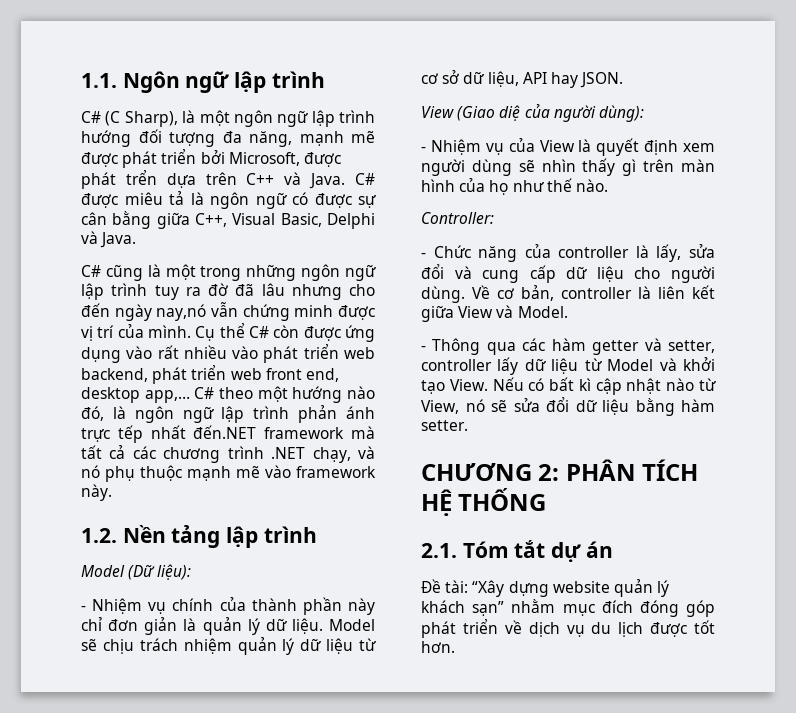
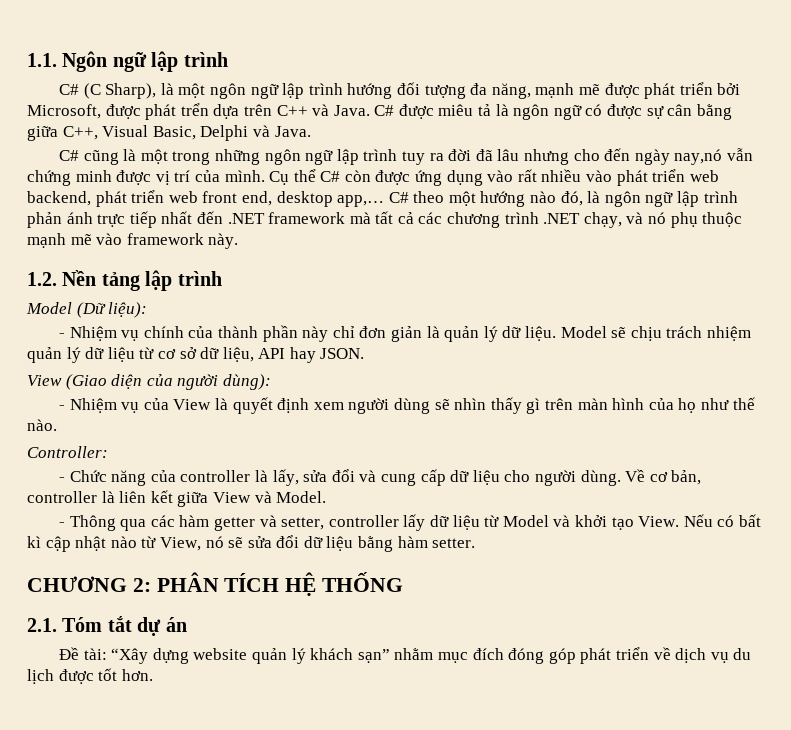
- C# cũng là một trong những ngôn ngữ lập trình tuy ra đờ đã lâu nhưng cho đến ngày nay,nó vẫn chứng minh được vị trí của mình.
+ C# cũng là một trong những ngôn ngữ lập trình tuy ra đời đã lâu nhưng cho đến ngày nay,nó vẫn chứng minh được vị trí của mình.
- C# theo một hướng nào đó, là ngôn ngữ lập trình phản ánh trực tếp nhất đến.NET framework mà tất cả các chương trình .NET chạy, và nó phụ thuộc mạnh mẽ vào framework này.
+ C# theo một hướng nào đó, là ngôn ngữ lập trình phản ánh trực tiếp nhất đến .NET framework mà tất cả các chương trình .NET chạy, và nó phụ thuộc mạnh mẽ vào framework này.
- View (Giao diệ của người dùng):
+ View (Giao diện của người dùng):

